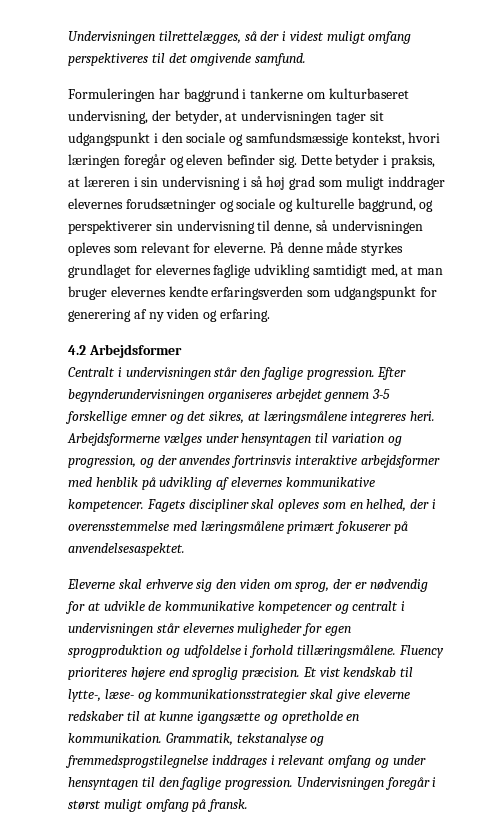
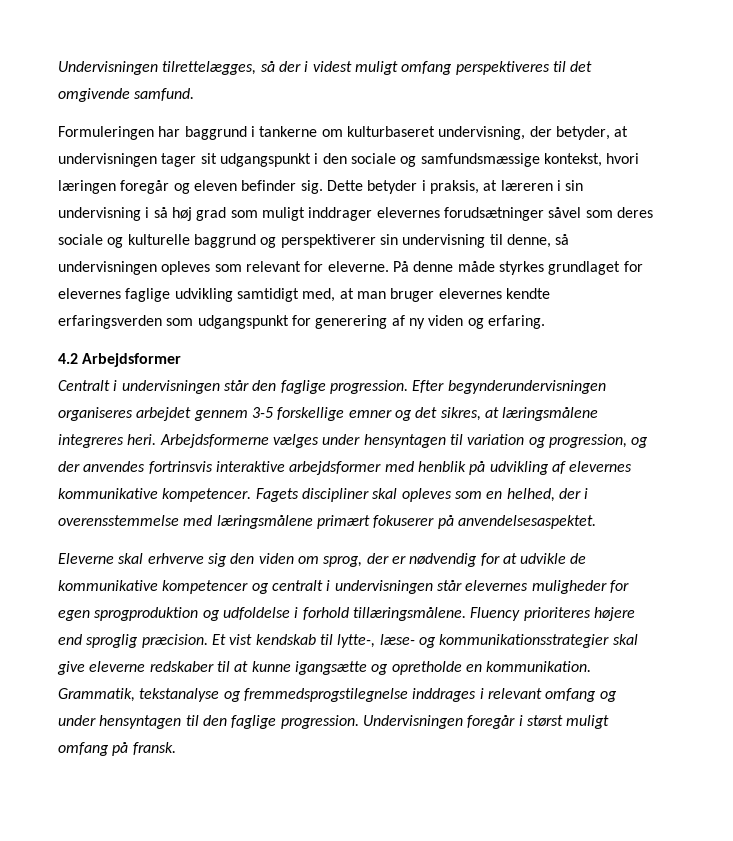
- Dette betyder i praksis, at læreren i sin undervisning i så høj grad som muligt inddrager elevernes forudsætninger og sociale og kulturelle baggrund, og perspektiverer sin undervisning til denne, så undervisningen opleves som relevant for eleverne.
+ Dette betyder i praksis, at læreren i sin undervisning i så høj grad som muligt inddrager elevernes forudsætninger såvel som deres sociale og kulturelle baggrund og perspektiverer sin undervisning til denne, så undervisningen opleves som relevant for eleverne.

